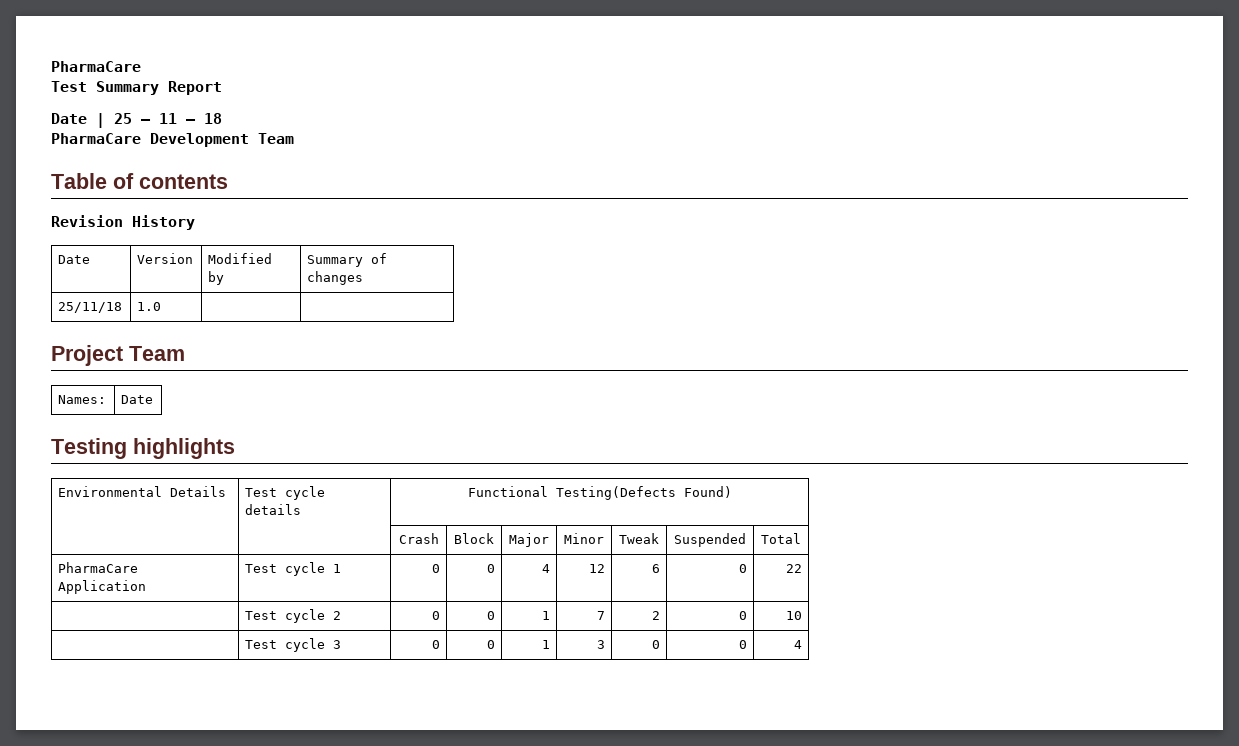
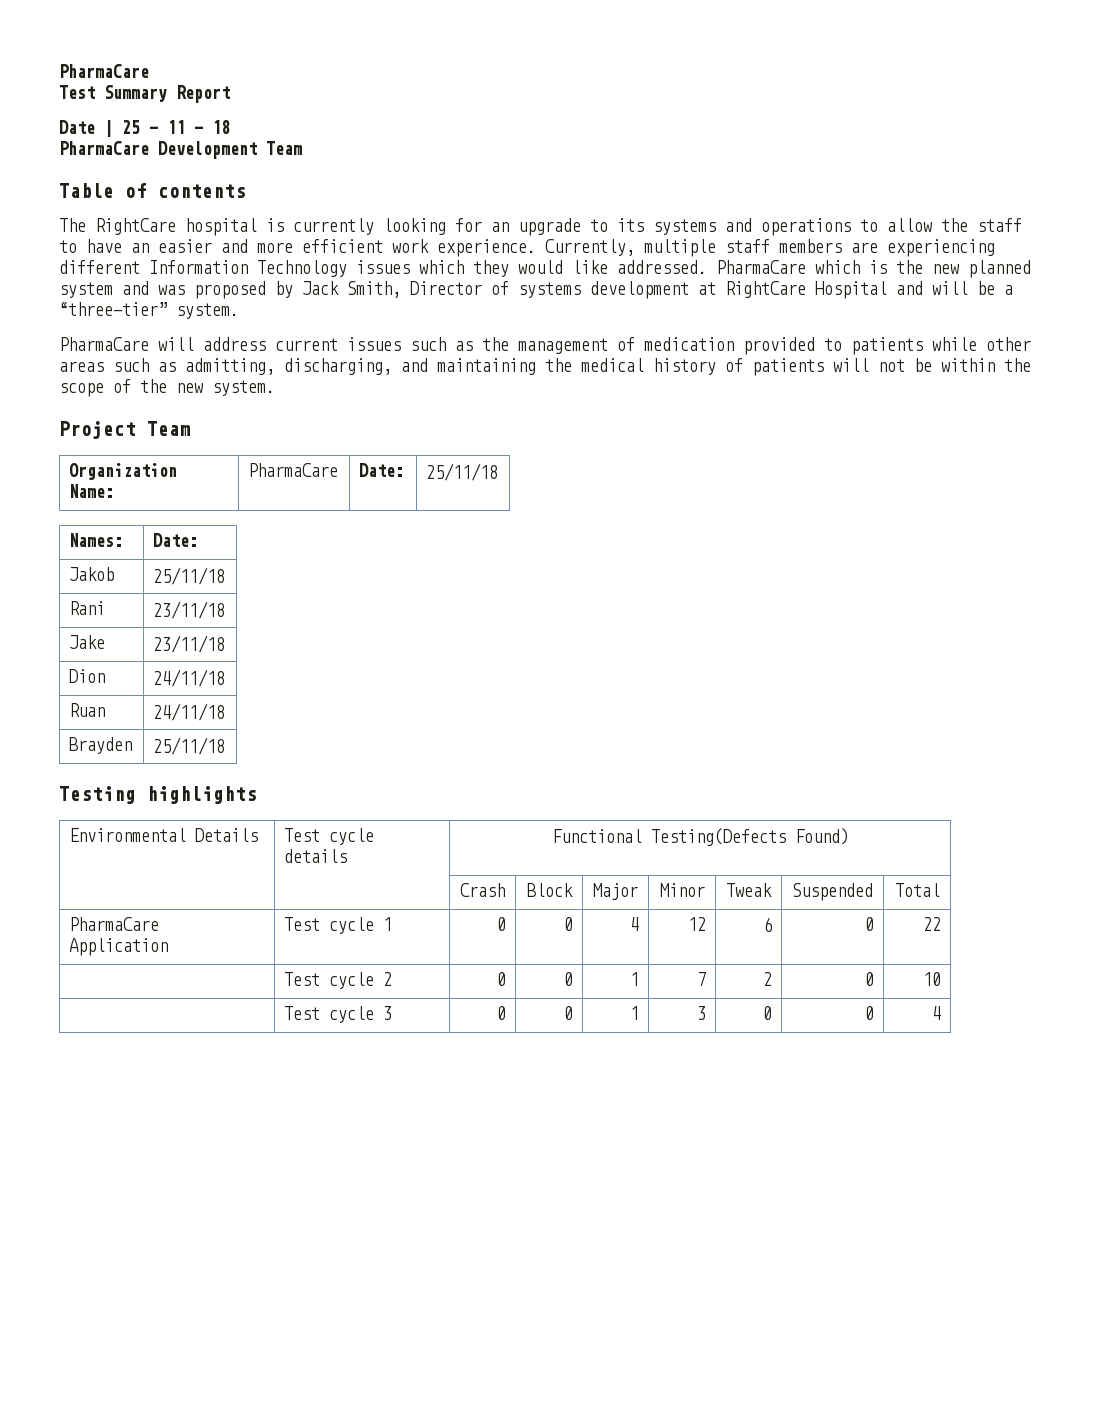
- Revision History
- Date | Version | Modified by | Summary of changes
- 25/11/18 | 1.0 | |
+ The RightCare hospital is currently looking for an upgrade to its systems and operations to allow the staff to have an easier and more efficient work experience. Currently, multiple staff members are experiencing different Information Technology issues which they would like addressed. PharmaCare which is the new planned system and was proposed by Jack Smith, Director of systems development at RightCare Hospital and will be a “three-tier” system.
+ PharmaCare will address current issues such as the management of medication provided to patients while other areas such as admitting, discharging, and maintaining the medical history of patients will not be within the scope of the new system.
  Project Team
- Names: | Date
+ Organization Name: | PharmaCare | Date: | 25/11/18
+ Names: | Date:
+ Jakob | 25/11/18
+ Rani | 23/11/18
+ Jake | 23/11/18
+ Dion | 24/11/18
+ Ruan | 24/11/18
+ Brayden | 25/11/18

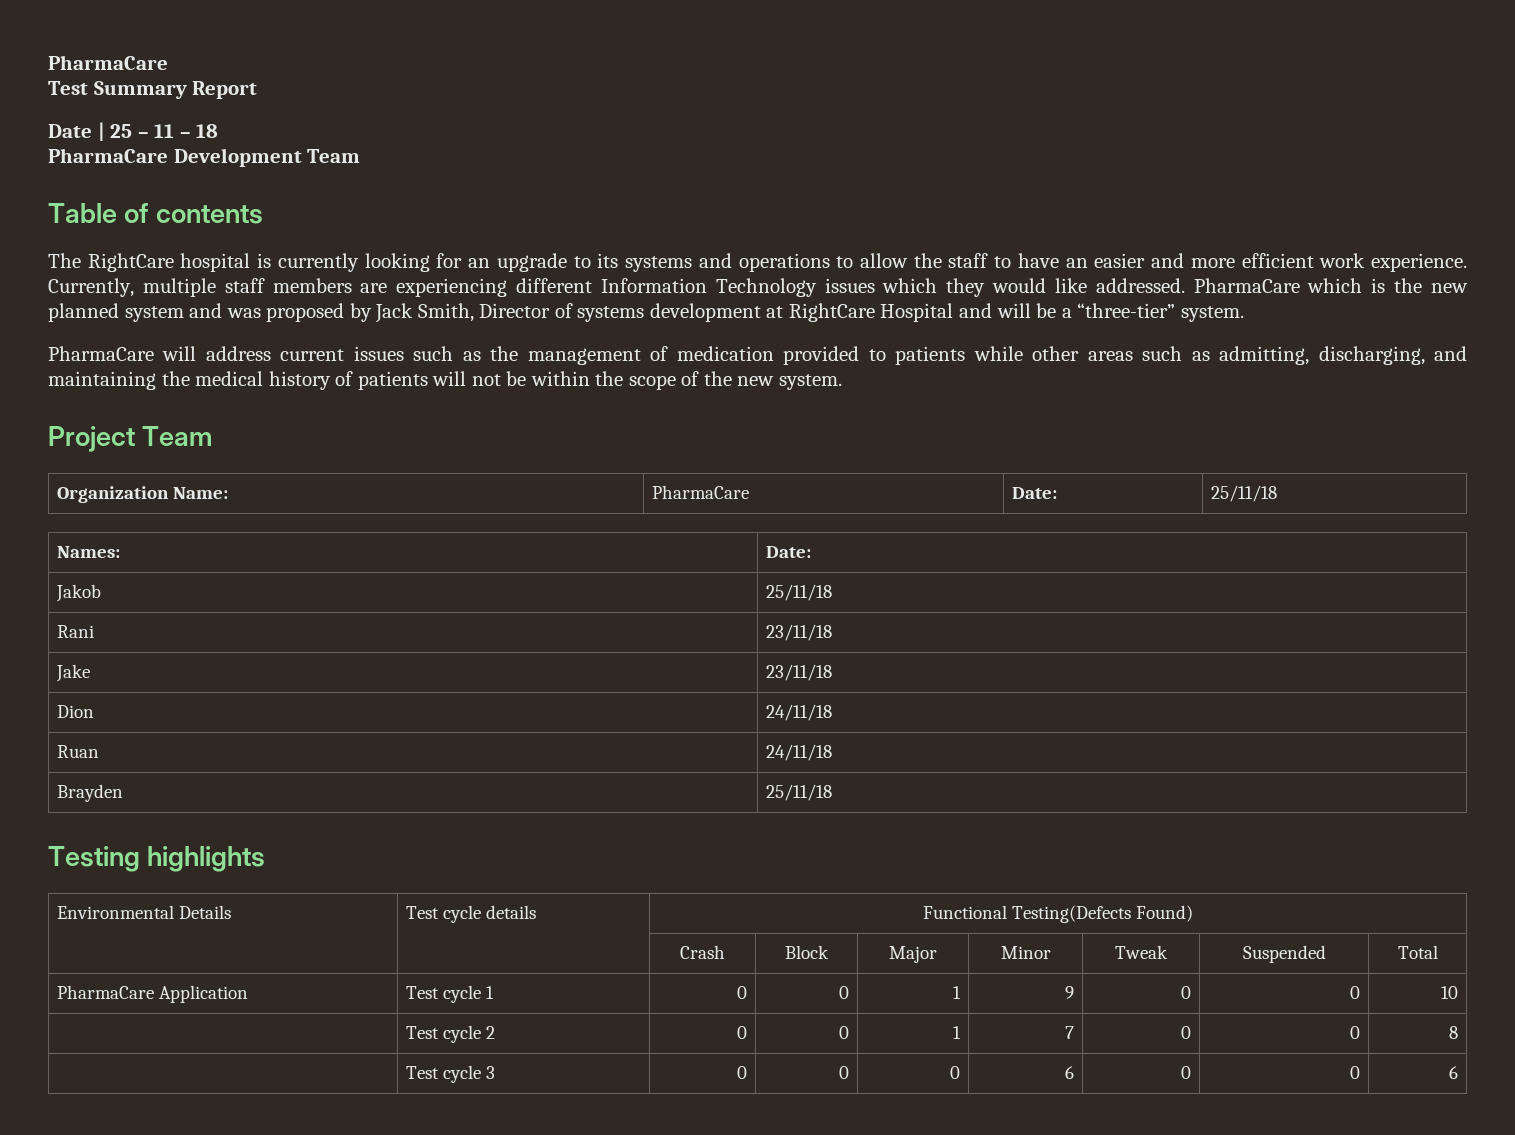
- PharmaCare Application | Test cycle 1 | 0 | 0 | 4 | 12 | 6 | 0 | 22
+ PharmaCare Application | Test cycle 1 | 0 | 0 | 1 | 9 | 0 | 0 | 10
- | Test cycle 2 | 0 | 0 | 1 | 7 | 2 | 0 | 10
+ | Test cycle 2 | 0 | 0 | 1 | 7 | 0 | 0 | 8
- | Test cycle 3 | 0 | 0 | 1 | 3 | 0 | 0 | 4
+ | Test cycle 3 | 0 | 0 | 0 | 6 | 0 | 0 | 6

